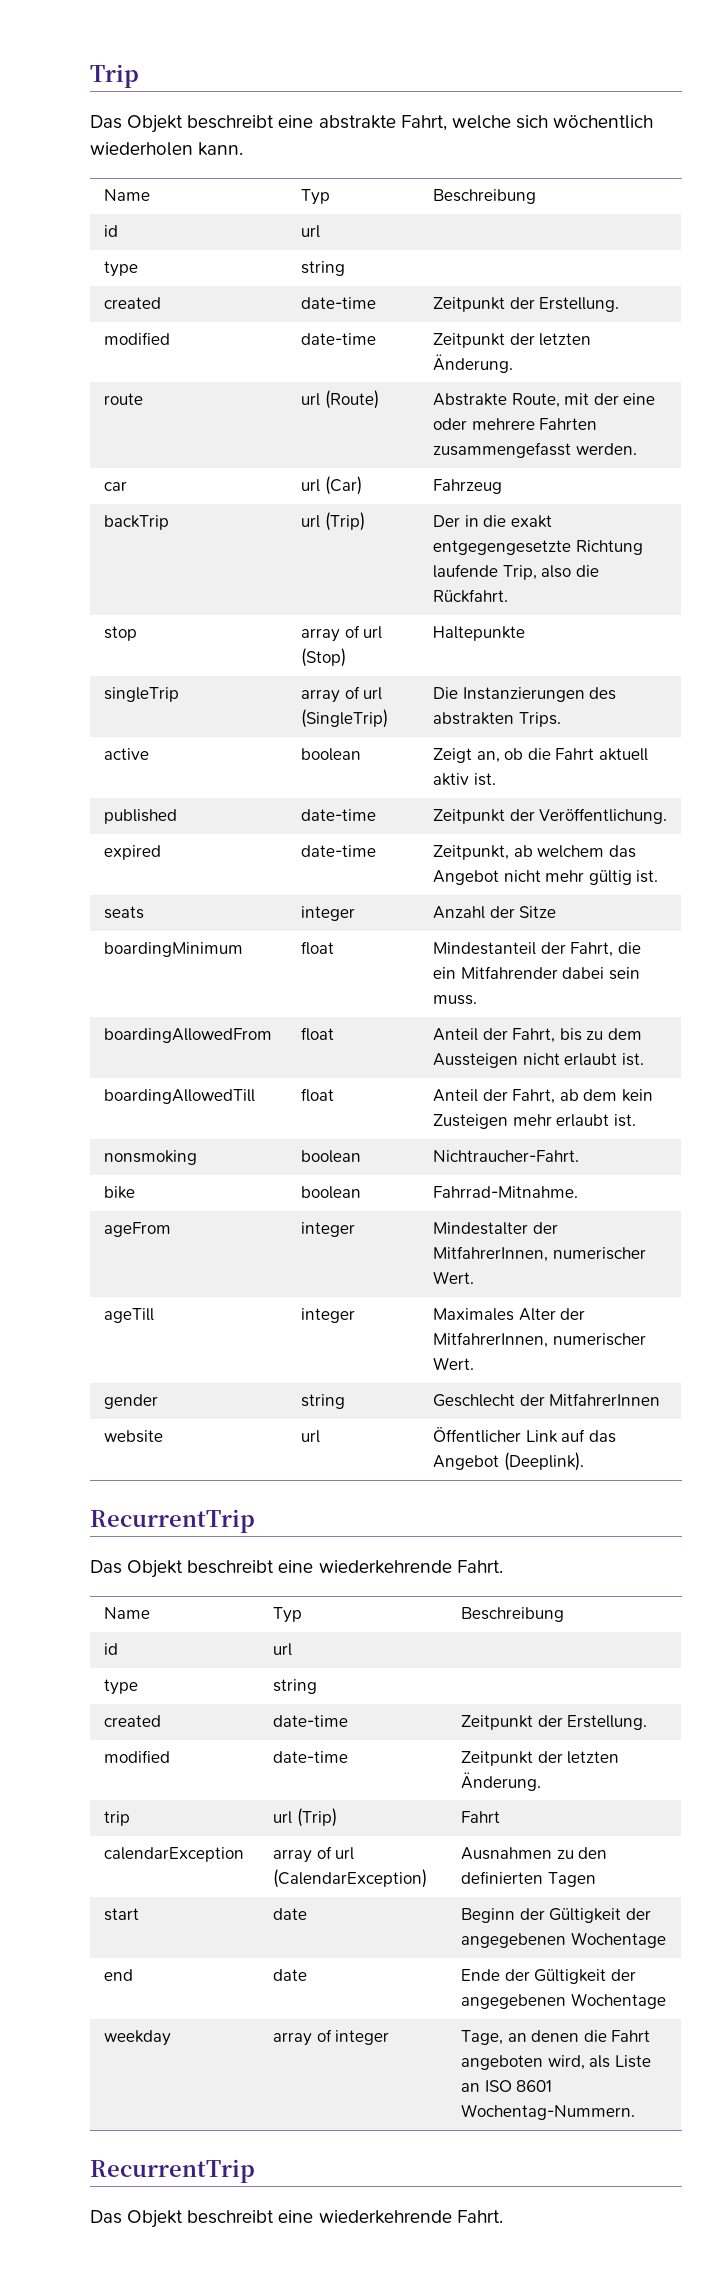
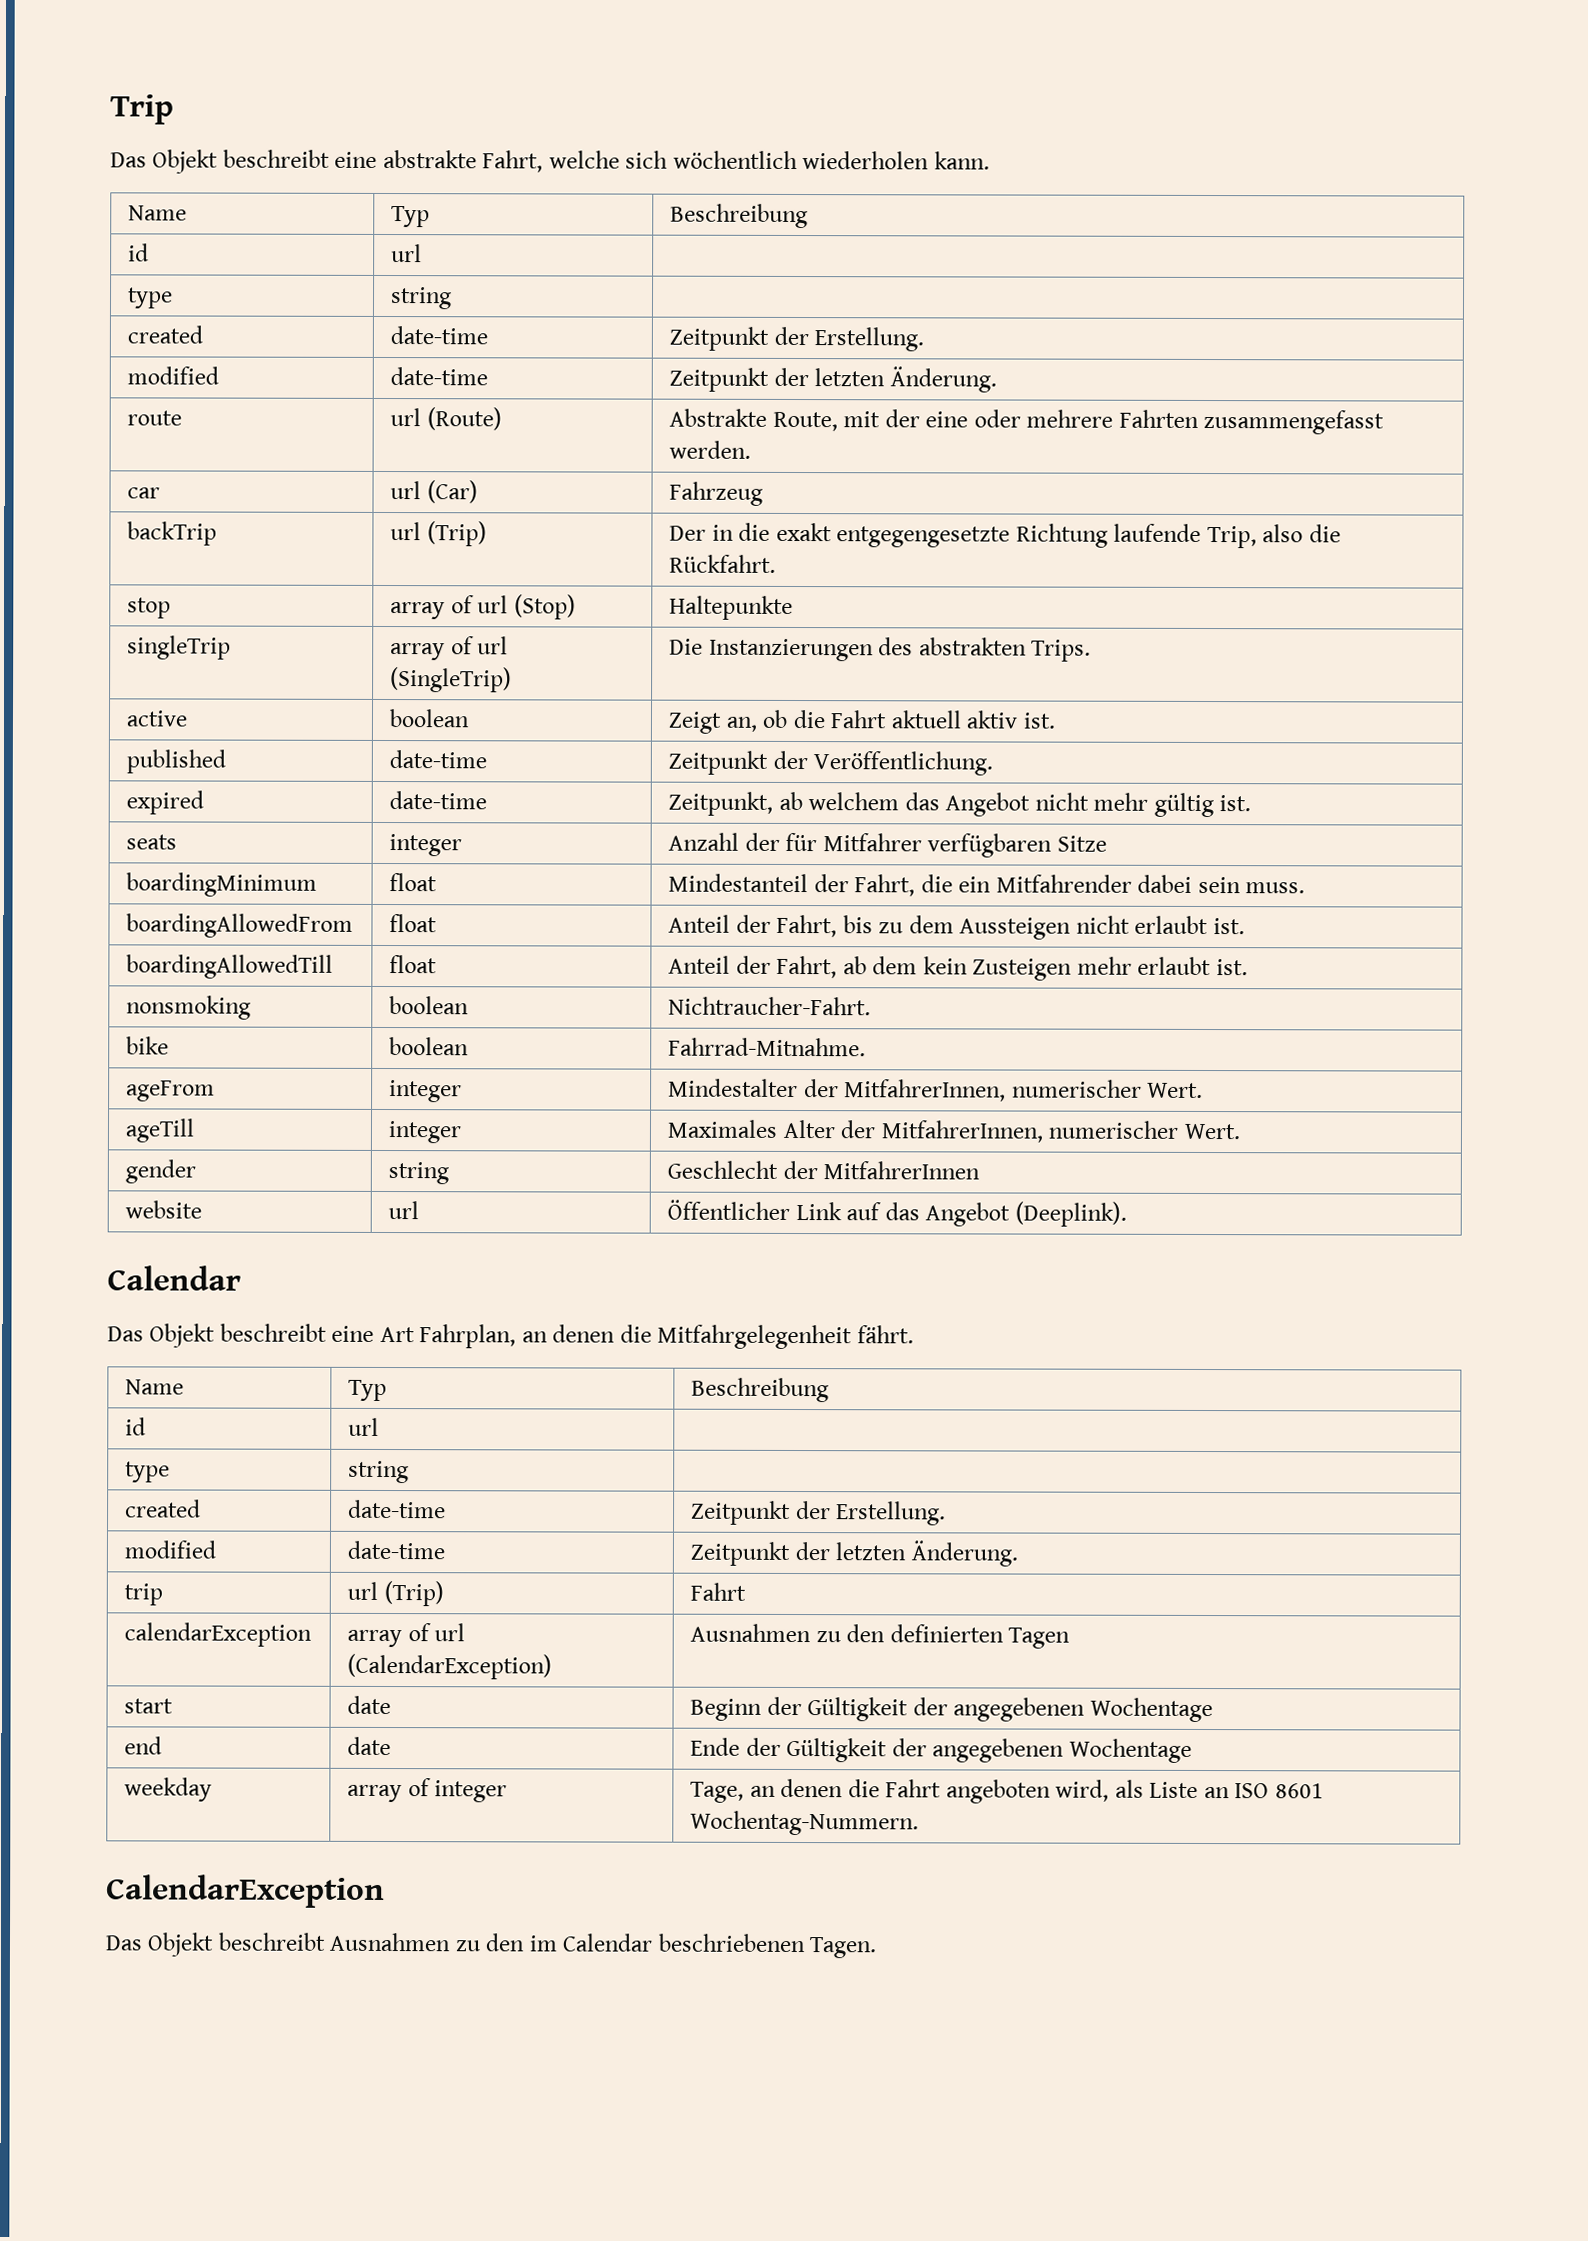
- seats | integer | Anzahl der Sitze
+ seats | integer | Anzahl der für Mitfahrer verfügbaren Sitze
  website | url | Öffentlicher Link auf das Angebot (Deeplink).
- RecurrentTrip
- Das Objekt beschreibt eine wiederkehrende Fahrt.
+ Calendar
+ Das Objekt beschreibt eine Art Fahrplan, an denen die Mitfahrgelegenheit fährt.
  weekday | array of integer | Tage, an denen die Fahrt angeboten wird, als Liste an ISO 8601 Wochentag-Nummern.
- RecurrentTrip
- Das Objekt beschreibt eine wiederkehrende Fahrt.
+ CalendarException
+ Das Objekt beschreibt Ausnahmen zu den im Calendar beschriebenen Tagen.

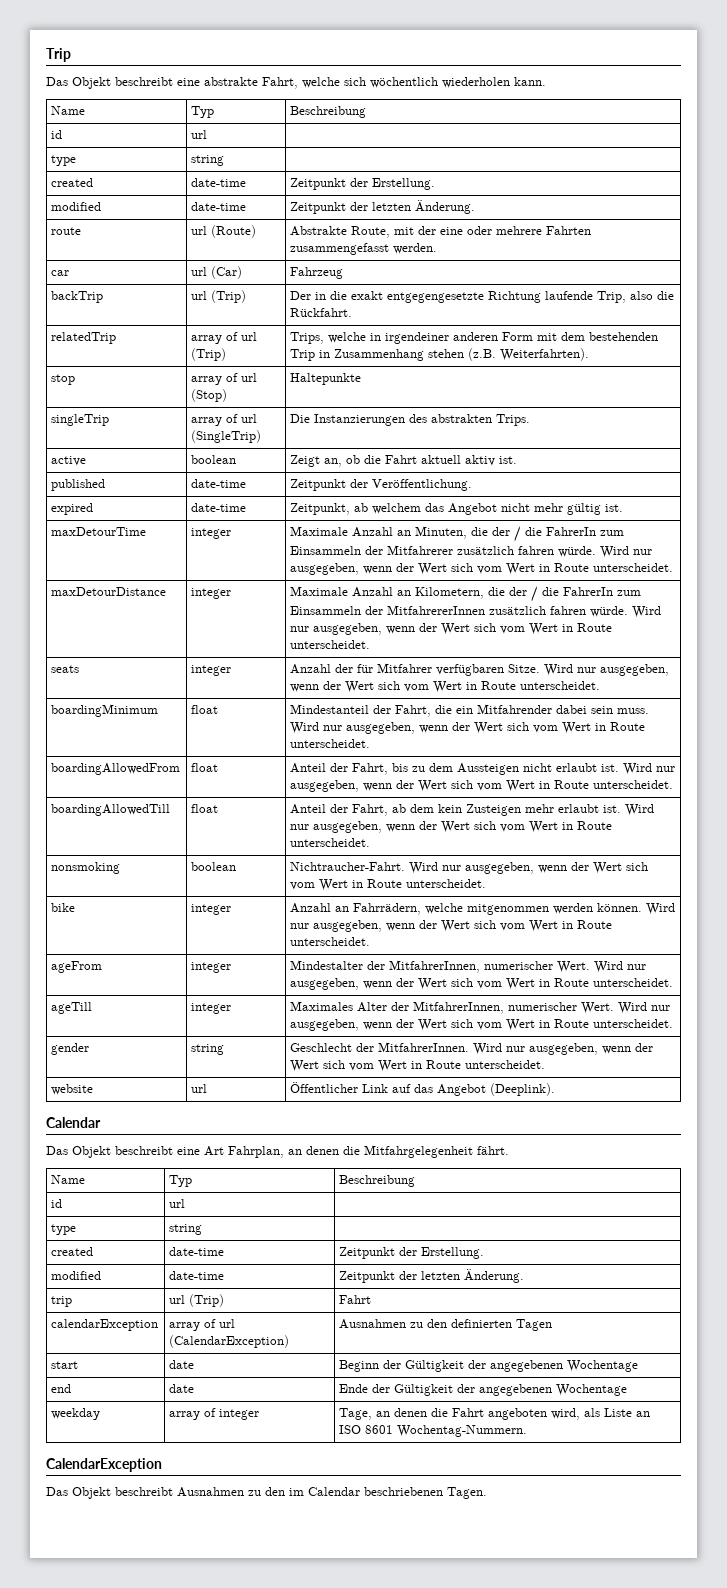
+ relatedTrip | array of url (Trip) | Trips, welche in irgendeiner anderen Form mit dem bestehenden Trip in Zusammenhang stehen (z.B. Weiterfahrten).
+ maxDetourTime | integer | Maximale Anzahl an Minuten, die der / die FahrerIn zum Einsammeln der Mitfahrerer zusätzlich fahren würde. Wird nur ausgegeben, wenn der Wert sich vom Wert in Route unterscheidet.
+ maxDetourDistance | integer | Maximale Anzahl an Kilometern, die der / die FahrerIn zum Einsammeln der MitfahrererInnen zusätzlich fahren würde. Wird nur ausgegeben, wenn der Wert sich vom Wert in Route unterscheidet.
- seats | integer | Anzahl der für Mitfahrer verfügbaren Sitze
+ seats | integer | Anzahl der für Mitfahrer verfügbaren Sitze. Wird nur ausgegeben, wenn der Wert sich vom Wert in Route unterscheidet.
- boardingMinimum | float | Mindestanteil der Fahrt, die ein Mitfahrender dabei sein muss.
+ boardingMinimum | float | Mindestanteil der Fahrt, die ein Mitfahrender dabei sein muss. Wird nur ausgegeben, wenn der Wert sich vom Wert in Route unterscheidet.
- boardingAllowedFrom | float | Anteil der Fahrt, bis zu dem Aussteigen nicht erlaubt ist.
+ boardingAllowedFrom | float | Anteil der Fahrt, bis zu dem Aussteigen nicht erlaubt ist. Wird nur ausgegeben, wenn der Wert sich vom Wert in Route unterscheidet.
- boardingAllowedTill | float | Anteil der Fahrt, ab dem kein Zusteigen mehr erlaubt ist.
- nonsmoking | boolean | Nichtraucher-Fahrt.
- bike | boolean | Fahrrad-Mitnahme.
+ boardingAllowedTill | float | Anteil der Fahrt, ab dem kein Zusteigen mehr erlaubt ist. Wird nur ausgegeben, wenn der Wert sich vom Wert in Route unterscheidet.
+ nonsmoking | boolean | Nichtraucher-Fahrt. Wird nur ausgegeben, wenn der Wert sich vom Wert in Route unterscheidet.
+ bike | integer | Anzahl an Fahrrädern, welche mitgenommen werden können. Wird nur ausgegeben, wenn der Wert sich vom Wert in Route unterscheidet.
- ageFrom | integer | Mindestalter der MitfahrerInnen, numerischer Wert.
+ ageFrom | integer | Mindestalter der MitfahrerInnen, numerischer Wert. Wird nur ausgegeben, wenn der Wert sich vom Wert in Route unterscheidet.
- ageTill | integer | Maximales Alter der MitfahrerInnen, numerischer Wert.
- gender | string | Geschlecht der MitfahrerInnen
+ ageTill | integer | Maximales Alter der MitfahrerInnen, numerischer Wert. Wird nur ausgegeben, wenn der Wert sich vom Wert in Route unterscheidet.
+ gender | string | Geschlecht der MitfahrerInnen. Wird nur ausgegeben, wenn der Wert sich vom Wert in Route unterscheidet.

